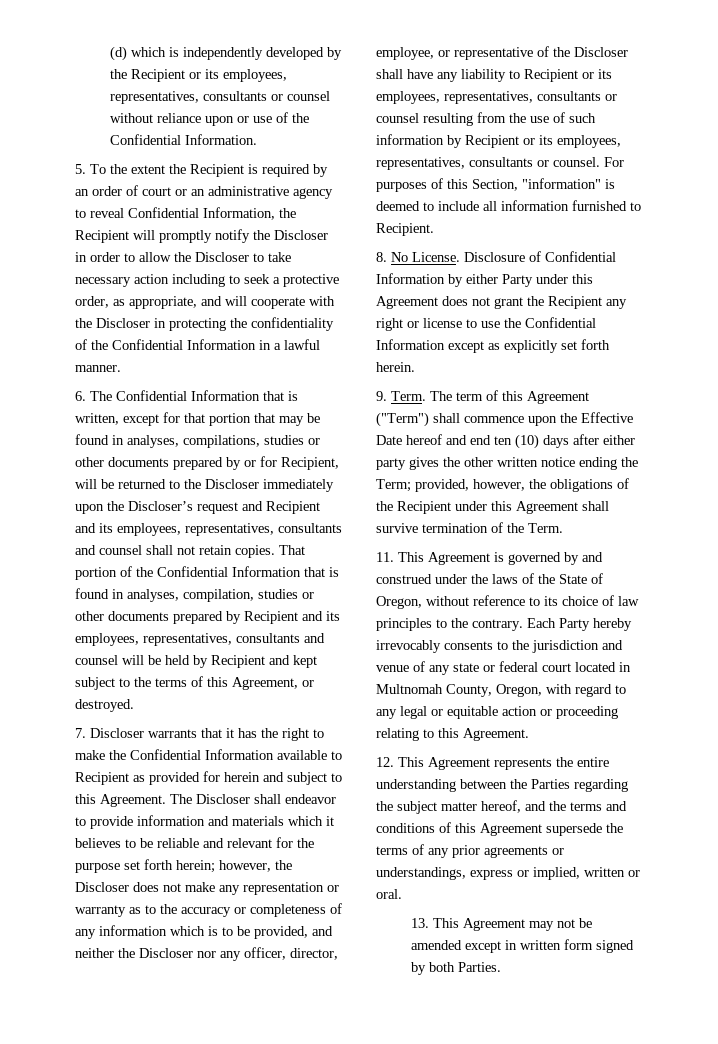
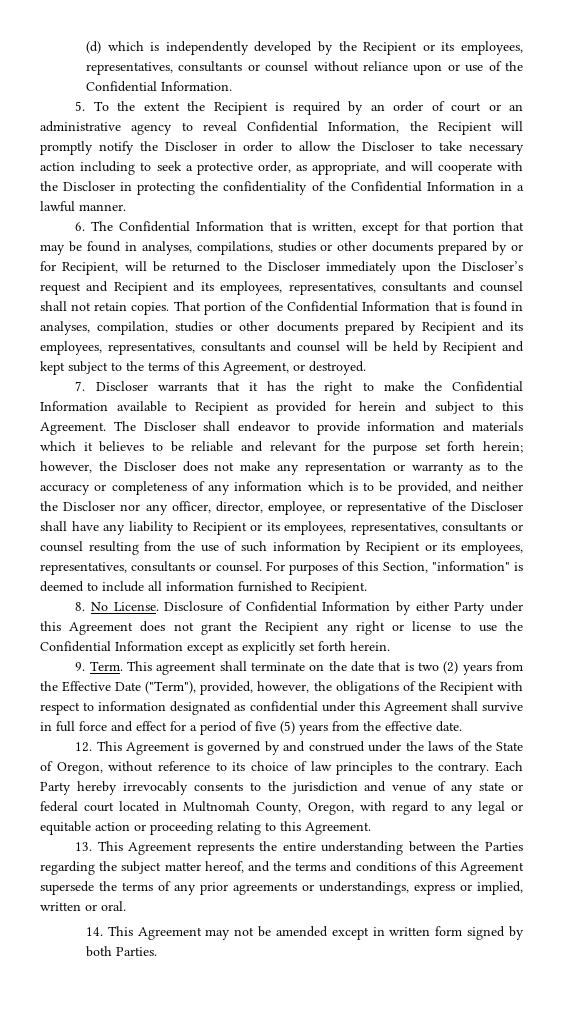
- The term of this Agreement ("Term") shall commence upon the Effective Date hereof and end ten (10) days after either party gives the other written notice ending the Term; provided, however, the obligations of the Recipient under this Agreement shall survive termination of the Term.
- 11. This Agreement is governed by and construed under the laws of the State of Oregon, without reference to its choice of law principles to the contrary.
+ This agreement shall terminate on the date that is two (2) years from the Effective Date ("Term"), provided, however, the obligations of the Recipient with respect to information designated as confidential under this Agreement shall survive in full force and effect for a period of five (5) years from the effective date.
+ 12. This Agreement is governed by and construed under the laws of the State of Oregon, without reference to its choice of law principles to the contrary.
- 12. This Agreement represents the entire understanding between the Parties regarding the subject matter hereof, and the terms and conditions of this Agreement supersede the terms of any prior agreements or understandings, express or implied, written or oral.
+ 13. This Agreement represents the entire understanding between the Parties regarding the subject matter hereof, and the terms and conditions of this Agreement supersede the terms of any prior agreements or understandings, express or implied, written or oral.
- 13. This Agreement may not be amended except in written form signed by both Parties.
+ 14. This Agreement may not be amended except in written form signed by both Parties.

